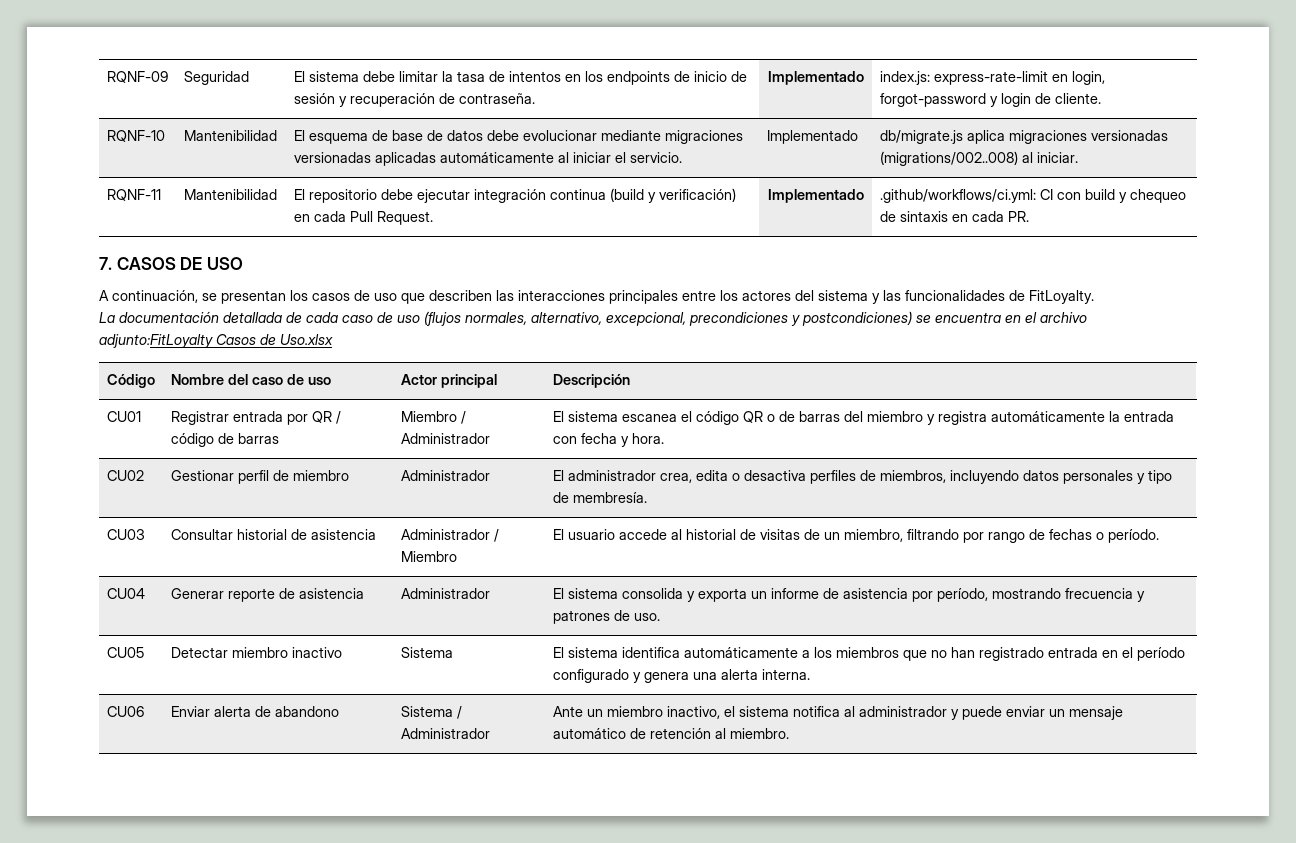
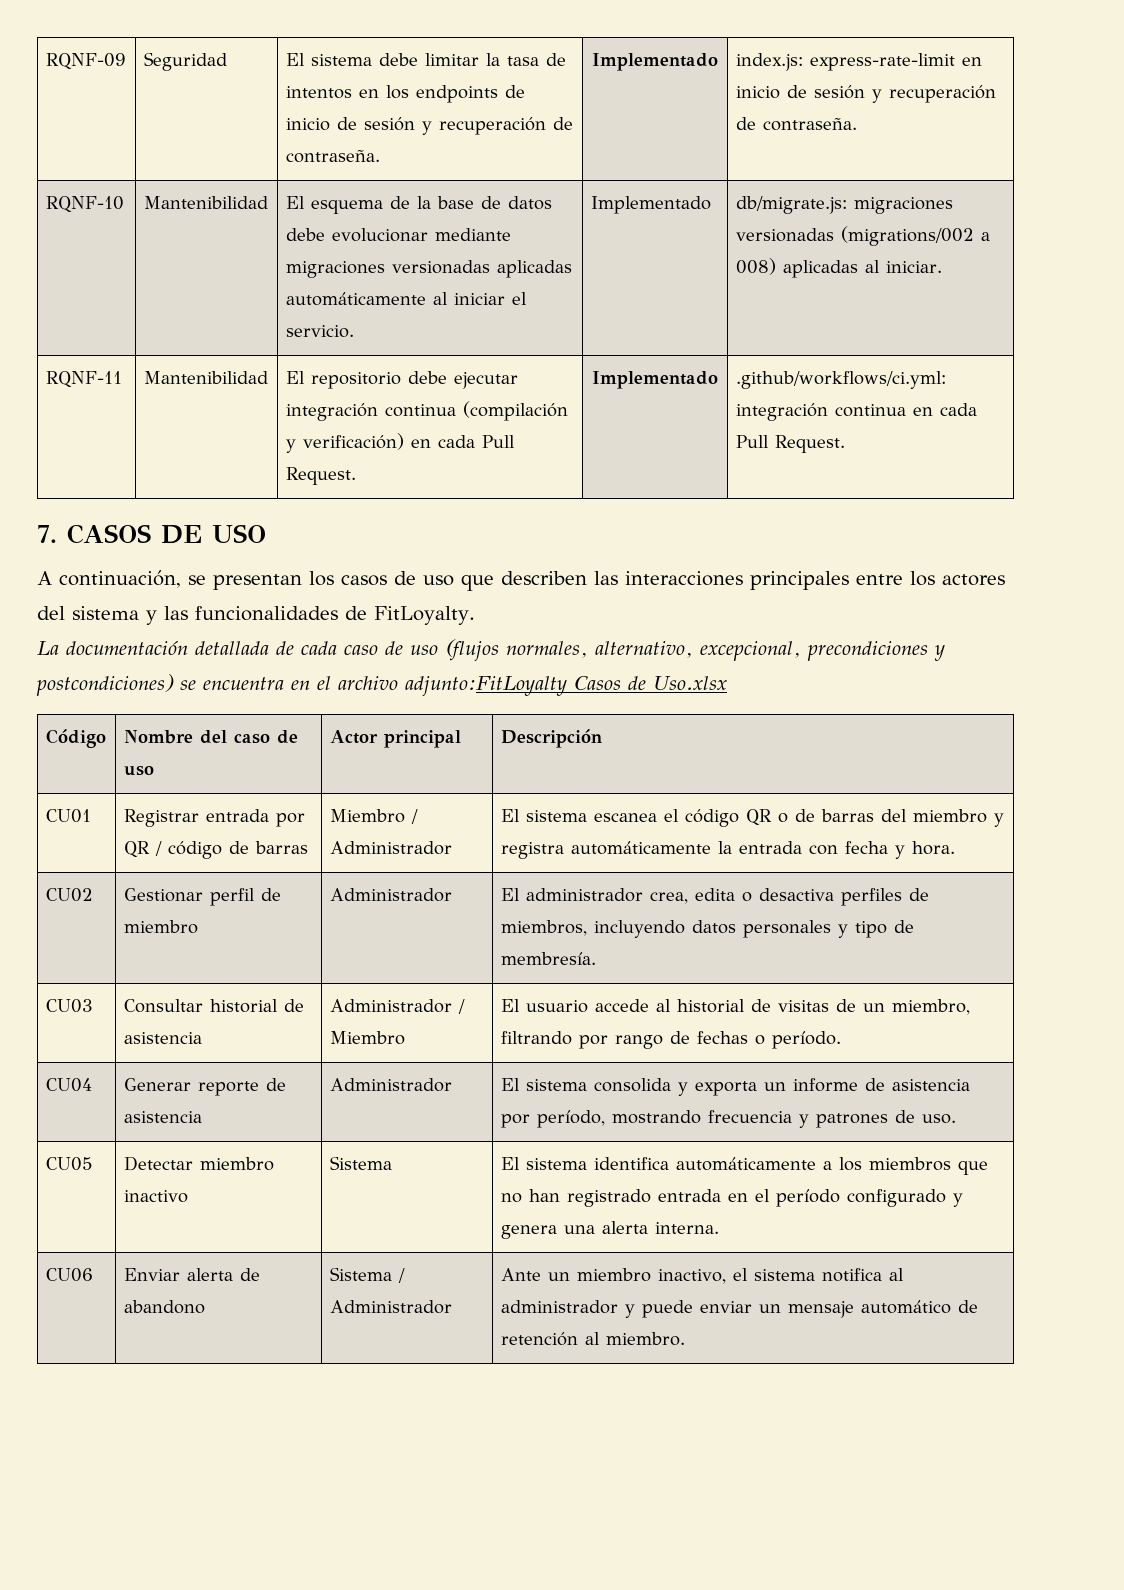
- RQNF-09 | Seguridad | El sistema debe limitar la tasa de intentos en los endpoints de inicio de sesión y recuperación de contraseña. | Implementado | index.js: express-rate-limit en login, forgot-password y login de cliente.
+ RQNF-09 | Seguridad | El sistema debe limitar la tasa de intentos en los endpoints de inicio de sesión y recuperación de contraseña. | Implementado | index.js: express-rate-limit en inicio de sesión y recuperación de contraseña.
- RQNF-10 | Mantenibilidad | El esquema de base de datos debe evolucionar mediante migraciones versionadas aplicadas automáticamente al iniciar el servicio. | Implementado | db/migrate.js aplica migraciones versionadas (migrations/002..008) al iniciar.
+ RQNF-10 | Mantenibilidad | El esquema de la base de datos debe evolucionar mediante migraciones versionadas aplicadas automáticamente al iniciar el servicio. | Implementado | db/migrate.js: migraciones versionadas (migrations/002 a 008) aplicadas al iniciar.
- RQNF-11 | Mantenibilidad | El repositorio debe ejecutar integración continua (build y verificación) en cada Pull Request. | Implementado | .github/workflows/ci.yml: CI con build y chequeo de sintaxis en cada PR.
+ RQNF-11 | Mantenibilidad | El repositorio debe ejecutar integración continua (compilación y verificación) en cada Pull Request. | Implementado | .github/workflows/ci.yml: integración continua en cada Pull Request.

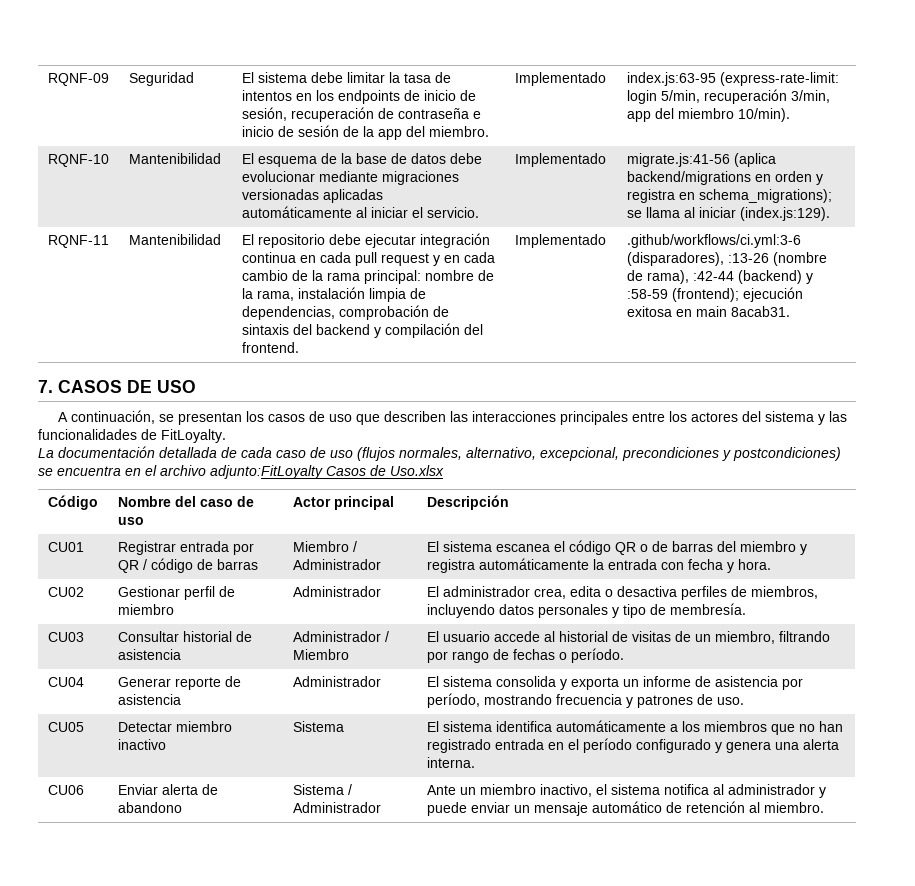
- RQNF-09 | Seguridad | El sistema debe limitar la tasa de intentos en los endpoints de inicio de sesión y recuperación de contraseña. | Implementado | index.js: express-rate-limit en inicio de sesión y recuperación de contraseña.
+ RQNF-09 | Seguridad | El sistema debe limitar la tasa de intentos en los endpoints de inicio de sesión, recuperación de contraseña e inicio de sesión de la app del miembro. | Implementado | index.js:63-95 (express-rate-limit: login 5/min, recuperación 3/min, app del miembro 10/min).
- RQNF-10 | Mantenibilidad | El esquema de la base de datos debe evolucionar mediante migraciones versionadas aplicadas automáticamente al iniciar el servicio. | Implementado | db/migrate.js: migraciones versionadas (migrations/002 a 008) aplicadas al iniciar.
+ RQNF-10 | Mantenibilidad | El esquema de la base de datos debe evolucionar mediante migraciones versionadas aplicadas automáticamente al iniciar el servicio. | Implementado | migrate.js:41-56 (aplica backend/migrations en orden y registra en schema_migrations); se llama al iniciar (index.js:129).
- El repositorio debe ejecutar integración continua (compilación y verificación) en cada Pull Request. | Implementado | .github/workflows/ci.yml: integración continua en cada Pull Request.
+ El repositorio debe ejecutar integración continua en cada pull request y en cada cambio de la rama principal: nombre de la rama, instalación limpia de dependencias, comprobación de sintaxis del backend y compilación del frontend. | Implementado | .github/workflows/ci.yml:3-6 (disparadores), :13-26 (nombre de rama), :42-44 (backend) y :58-59 (frontend); ejecución exitosa en main 8acab31.

